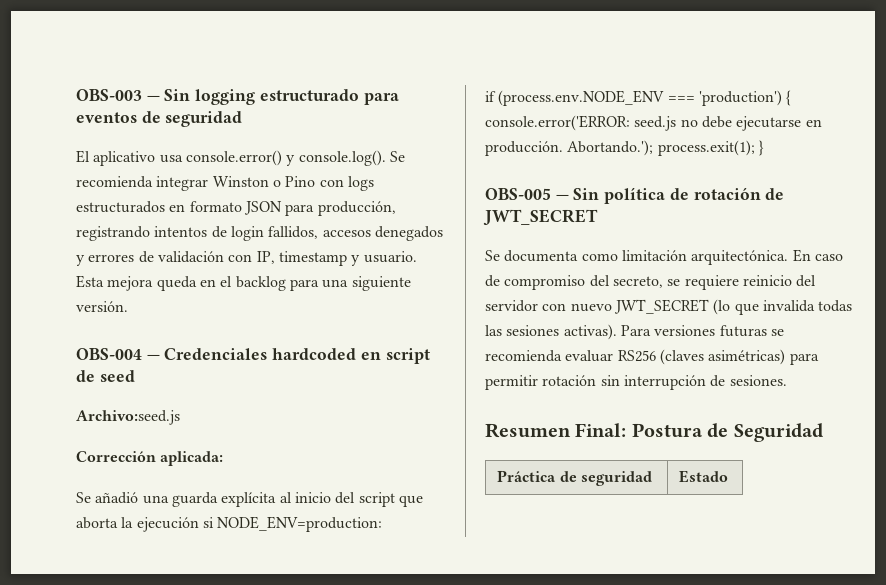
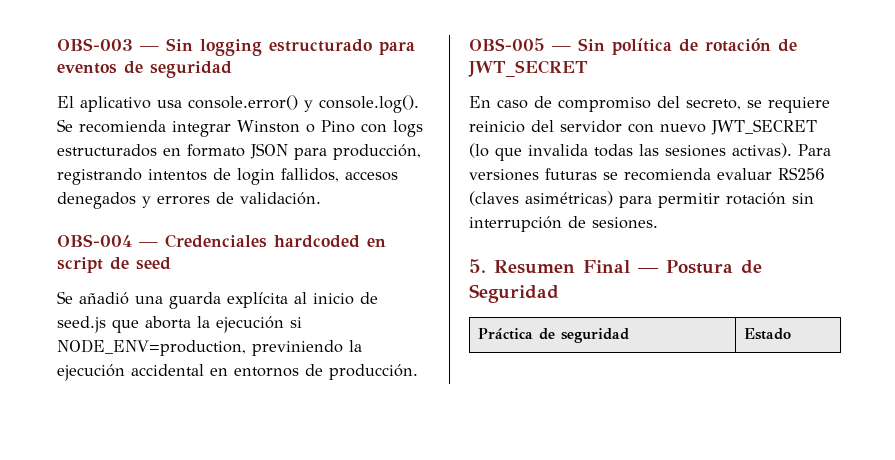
- El aplicativo usa console.error() y console.log(). Se recomienda integrar Winston o Pino con logs estructurados en formato JSON para producción, registrando intentos de login fallidos, accesos denegados y errores de validación con IP, timestamp y usuario. Esta mejora queda en el backlog para una siguiente versión.
+ El aplicativo usa console.error() y console.log(). Se recomienda integrar Winston o Pino con logs estructurados en formato JSON para producción, registrando intentos de login fallidos, accesos denegados y errores de validación.
- Archivo:seed.js
- Corrección aplicada:
- Se añadió una guarda explícita al inicio del script que aborta la ejecución si NODE_ENV=production:
- if (process.env.NODE_ENV === 'production') { console.error('ERROR: seed.js no debe ejecutarse en producción. Abortando.'); process.exit(1); }
+ Se añadió una guarda explícita al inicio de seed.js que aborta la ejecución si NODE_ENV=production, previniendo la ejecución accidental en entornos de producción.
- Se documenta como limitación arquitectónica.
- Resumen Final: Postura de Seguridad
+ 5. Resumen Final — Postura de Seguridad

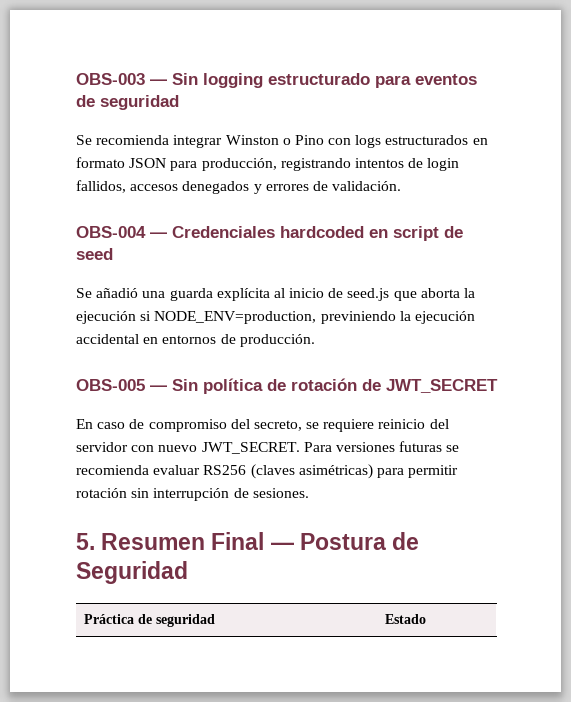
- El aplicativo usa console.error() y console.log(). Se recomienda integrar Winston o Pino con logs estructurados en formato JSON para producción, registrando intentos de login fallidos, accesos denegados y errores de validación.
+ Se recomienda integrar Winston o Pino con logs estructurados en formato JSON para producción, registrando intentos de login fallidos, accesos denegados y errores de validación.
- En caso de compromiso del secreto, se requiere reinicio del servidor con nuevo JWT_SECRET (lo que invalida todas las sesiones activas).
+ En caso de compromiso del secreto, se requiere reinicio del servidor con nuevo JWT_SECRET.

